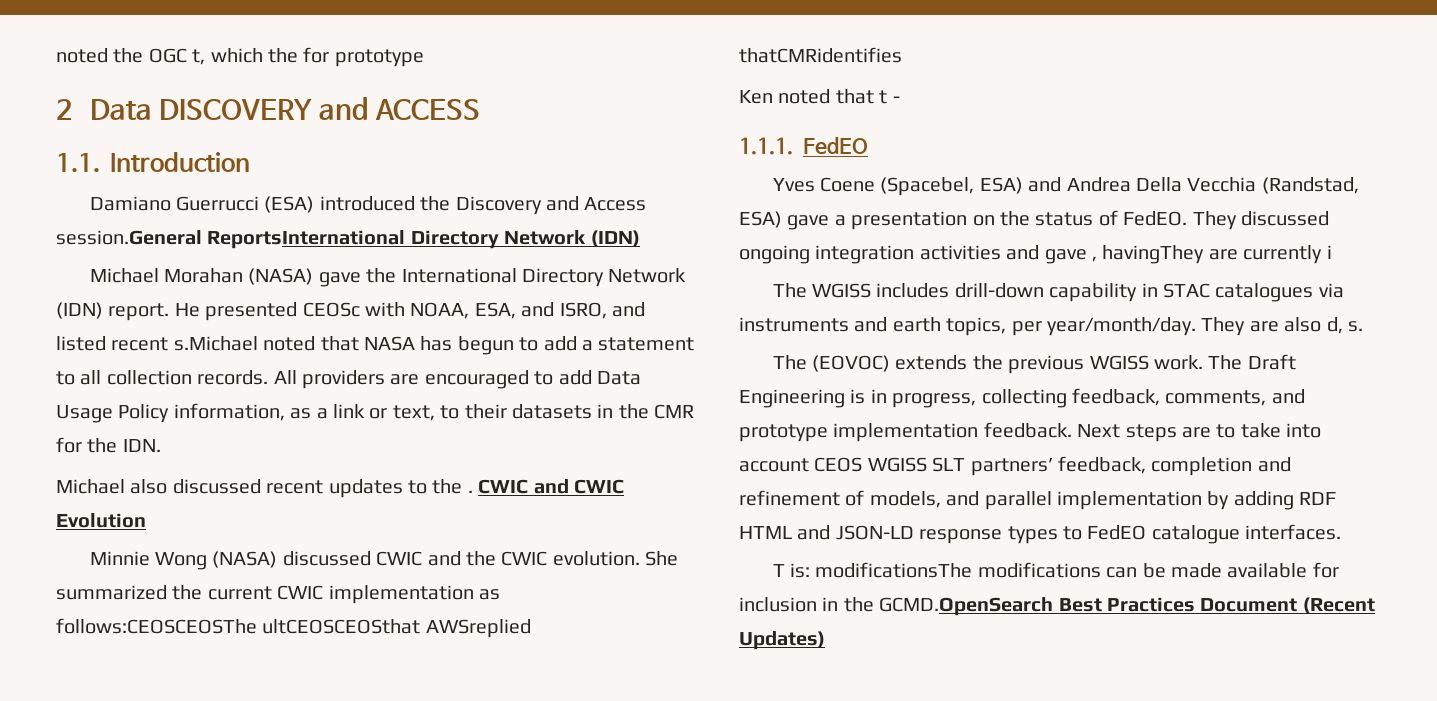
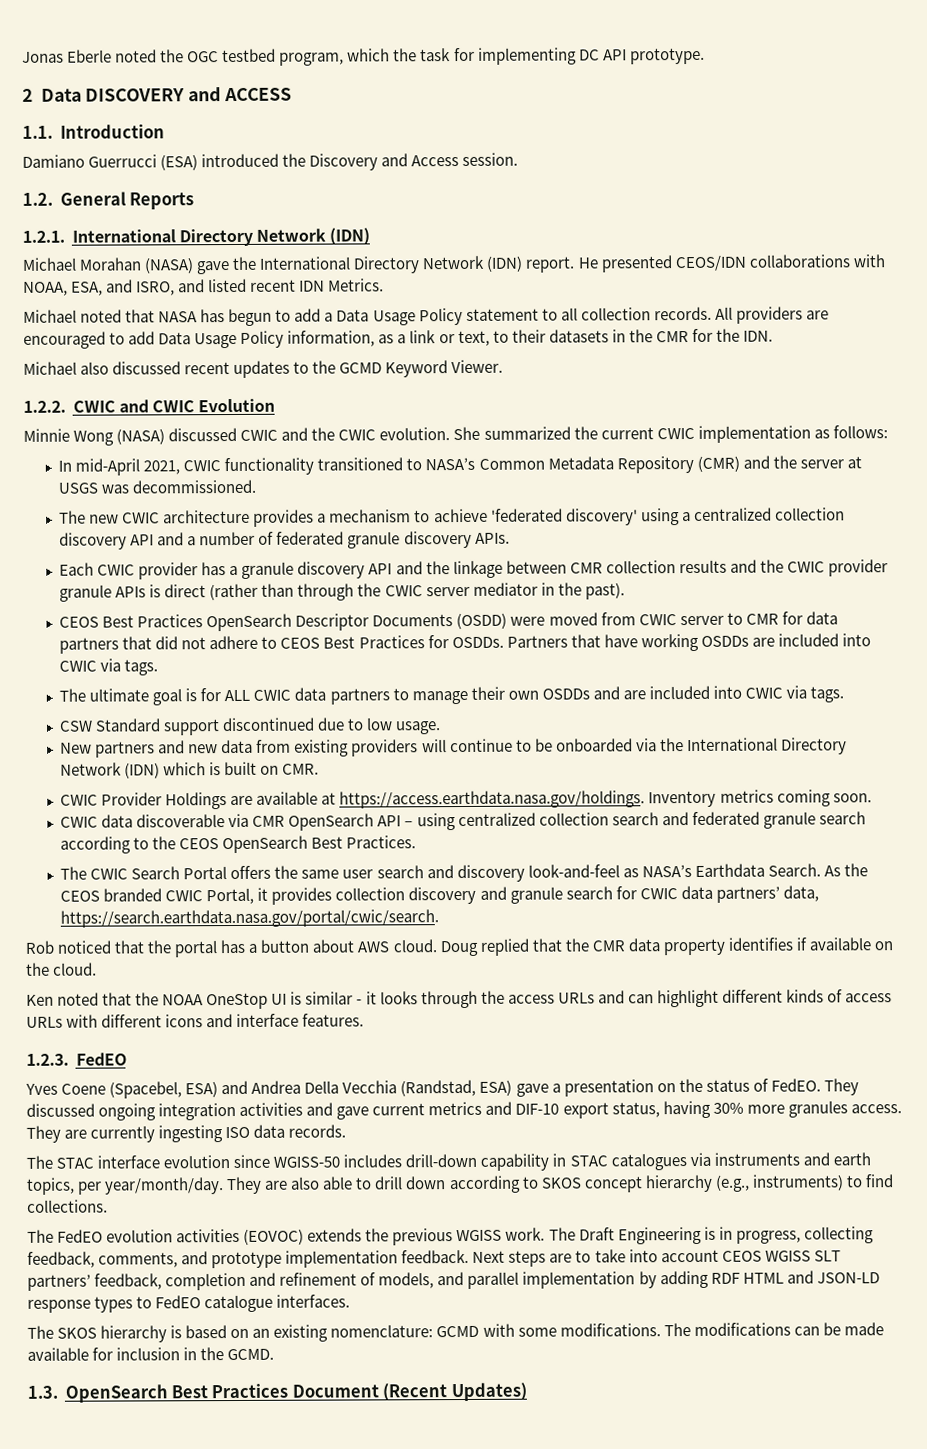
- noted the OGC t, which the for prototype
+ Jonas Eberle noted the OGC testbed program, which the task for implementing DC API prototype.
- Damiano Guerrucci (ESA) introduced the Discovery and Access session.General ReportsInternational Directory Network (IDN)
+ Damiano Guerrucci (ESA) introduced the Discovery and Access session.
+ 1.2. General Reports
+ 1.2.1. International Directory Network (IDN)
- He presented CEOSc with NOAA, ESA, and ISRO, and listed recent s.Michael noted that NASA has begun to add a statement to all collection records.
+ He presented CEOS/IDN collaborations with NOAA, ESA, and ISRO, and listed recent IDN Metrics.
+ Michael noted that NASA has begun to add a Data Usage Policy statement to all collection records.
- Michael also discussed recent updates to the . CWIC and CWIC Evolution
+ Michael also discussed recent updates to the GCMD Keyword Viewer.
+ 1.2.2. CWIC and CWIC Evolution
- She summarized the current CWIC implementation as follows:CEOSCEOSThe ultCEOSCEOSthat AWSreplied thatCMRidentifies
- Ken noted that t -
- 1.1.1. FedEO
+ She summarized the current CWIC implementation as follows:
+ In mid-April 2021, CWIC functionality transitioned to NASA’s Common Metadata Repository (CMR) and the server at USGS was decommissioned.
+ The new CWIC architecture provides a mechanism to achieve 'federated discovery' using a centralized collection discovery API and a number of federated granule discovery APIs.
+ Each CWIC provider has a granule discovery API and the linkage between CMR collection results and the CWIC provider granule APIs is direct (rather than through the CWIC server mediator in the past).
+ CEOS Best Practices OpenSearch Descriptor Documents (OSDD) were moved from CWIC server to CMR for data partners that did not adhere to CEOS Best Practices for OSDDs. Partners that have working OSDDs are included into CWIC via tags.
+ The ultimate goal is for ALL CWIC data partners to manage their own OSDDs and are included into CWIC via tags.
+ CSW Standard support discontinued due to low usage.
+ New partners and new data from existing providers will continue to be onboarded via the International Directory Network (IDN) which is built on CMR.
+ CWIC Provider Holdings are available at https://access.earthdata.nasa.gov/holdings. Inventory metrics coming soon.
+ CWIC data discoverable via CMR OpenSearch API – using centralized collection search and federated granule search according to the CEOS OpenSearch Best Practices.
+ The CWIC Search Portal offers the same user search and discovery look-and-feel as NASA’s Earthdata Search. As the CEOS branded CWIC Portal, it provides collection discovery and granule search for CWIC data partners’ data, https://search.earthdata.nasa.gov/portal/cwic/search.
+ Rob noticed that the portal has a button about AWS cloud. Doug replied that the CMR data property identifies if available on the cloud.
+ Ken noted that the NOAA OneStop UI is similar - it looks through the access URLs and can highlight different kinds of access URLs with different icons and interface features.
+ 1.2.3. FedEO
- They discussed ongoing integration activities and gave , havingThey are currently i
- The WGISS includes drill-down capability in STAC catalogues via instruments and earth topics, per year/month/day.
+ They discussed ongoing integration activities and gave current metrics and DIF-10 export status, having 30% more granules access. They are currently ingesting ISO data records.
+ The STAC interface evolution since WGISS-50 includes drill-down capability in STAC catalogues via instruments and earth topics, per year/month/day.
- They are also d, s.
- The (EOVOC) extends the previous WGISS work.
+ They are also able to drill down according to SKOS concept hierarchy (e.g., instruments) to find collections.
+ The FedEO evolution activities (EOVOC) extends the previous WGISS work.
- T is: modificationsThe modifications can be made available for inclusion in the GCMD.OpenSearch Best Practices Document (Recent Updates)
+ The SKOS hierarchy is based on an existing nomenclature: GCMD with some modifications. The modifications can be made available for inclusion in the GCMD.
+ 1.3. OpenSearch Best Practices Document (Recent Updates)

